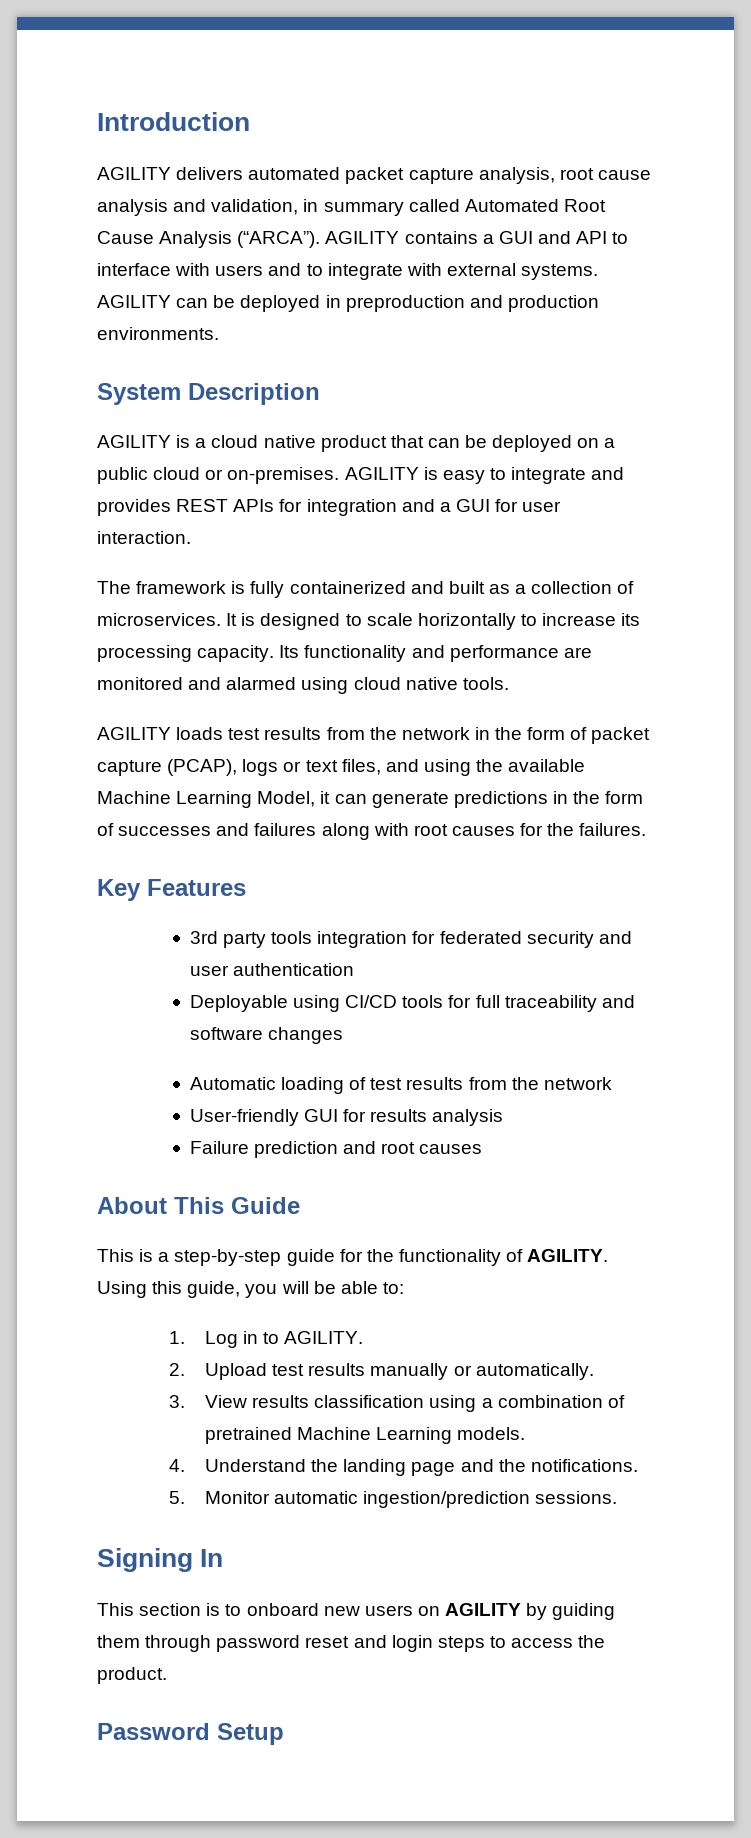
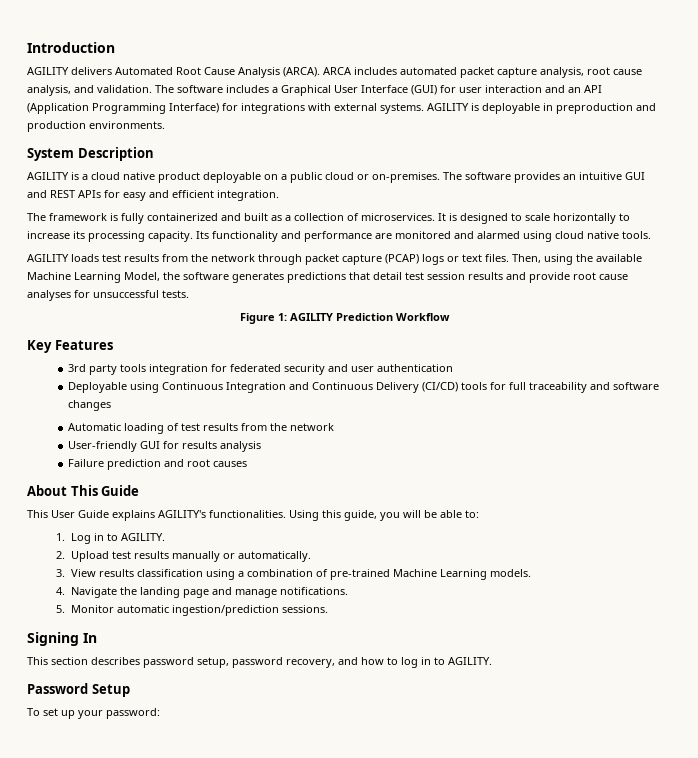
- AGILITY delivers automated packet capture analysis, root cause analysis and validation, in summary called Automated Root Cause Analysis (“ARCA”). AGILITY contains a GUI and API to interface with users and to integrate with external systems.
+ AGILITY delivers Automated Root Cause Analysis (ARCA). ARCA includes automated packet capture analysis, root cause analysis, and validation. The software includes a Graphical User Interface (GUI) for user interaction and an API (Application Programming Interface) for integrations with external systems.
- AGILITY can be deployed in preproduction and production environments.
+ AGILITY is deployable in preproduction and production environments.
- AGILITY is a cloud native product that can be deployed on a public cloud or on-premises.
+ AGILITY is a cloud native product deployable on a public cloud or on-premises.
- AGILITY is easy to integrate and provides REST APIs for integration and a GUI for user interaction.
+ The software provides an intuitive GUI and REST APIs for easy and efficient integration.
- AGILITY loads test results from the network in the form of packet capture (PCAP), logs or text files, and using the available Machine Learning Model, it can generate predictions in the form of successes and failures along with root causes for the failures.
+ AGILITY loads test results from the network through packet capture (PCAP) logs or text files. Then, using the available Machine Learning Model, the software generates predictions that detail test session results and provide root cause analyses for unsuccessful tests.
+ Figure 1: AGILITY Prediction Workflow
- Deployable using CI/CD tools for full traceability and software changes
+ Deployable using Continuous Integration and Continuous Delivery (CI/CD) tools for full traceability and software changes
- This is a step-by-step guide for the functionality of AGILITY.
+ This User Guide explains AGILITY's functionalities.
- 3. View results classification using a combination of pretrained Machine Learning models.
+ 3. View results classification using a combination of pre-trained Machine Learning models.
- 4. Understand the landing page and the notifications.
+ 4. Navigate the landing page and manage notifications.
- This section is to onboard new users on AGILITY by guiding them through password reset and login steps to access the product.
+ This section describes password setup, password recovery, and how to log in to AGILITY.
  Password Setup
+ To set up your password:

